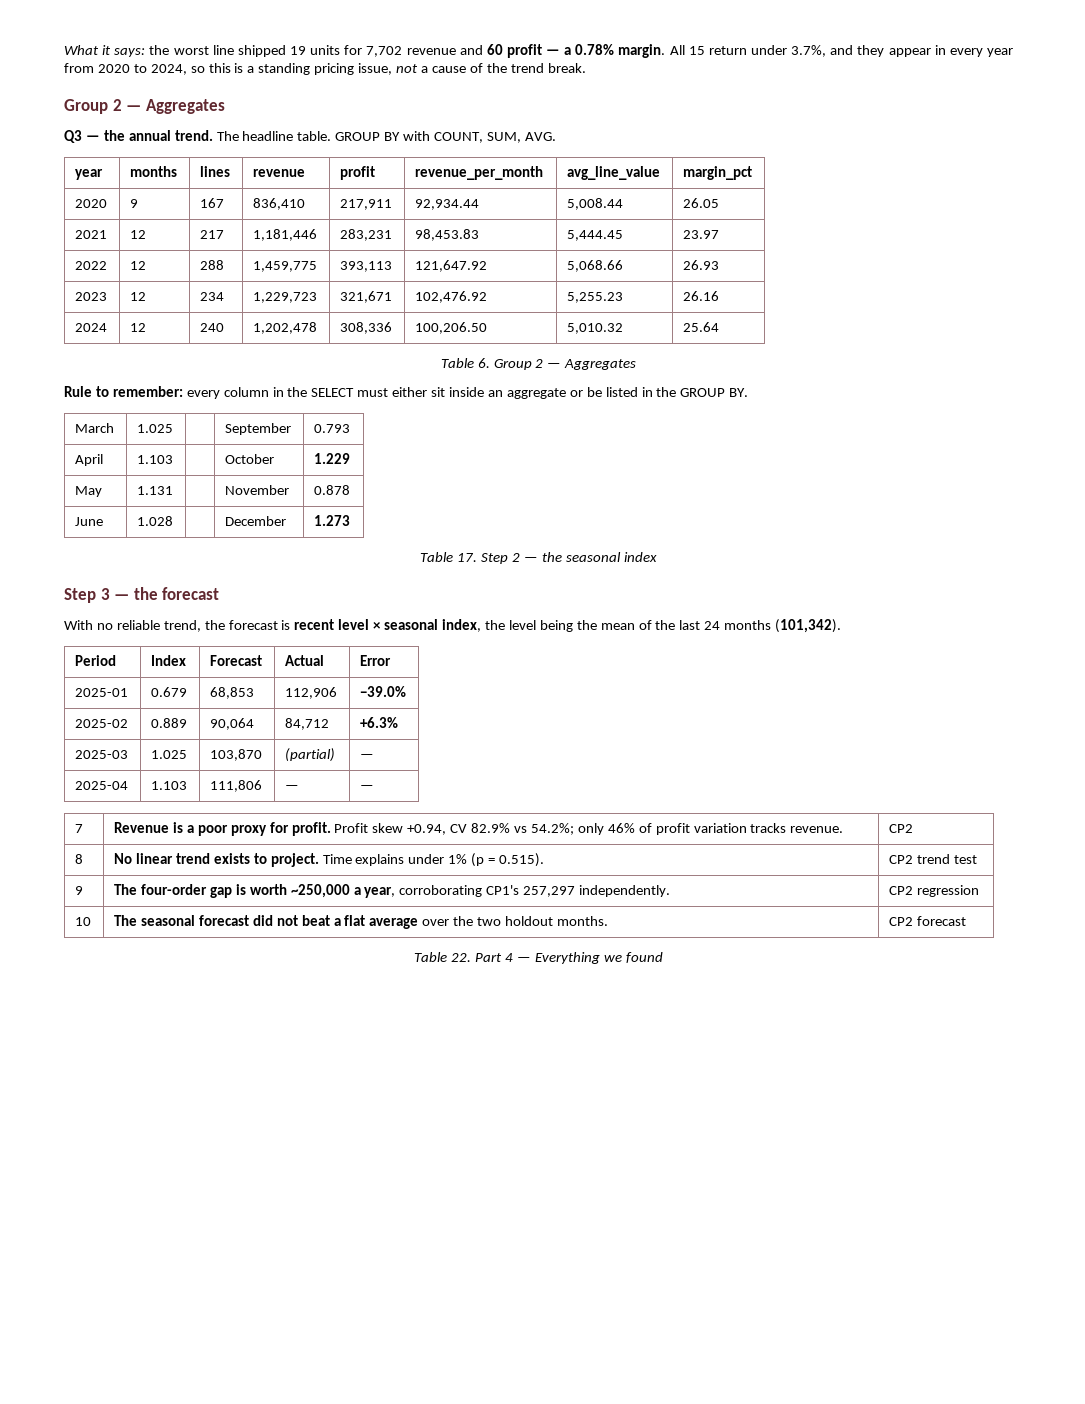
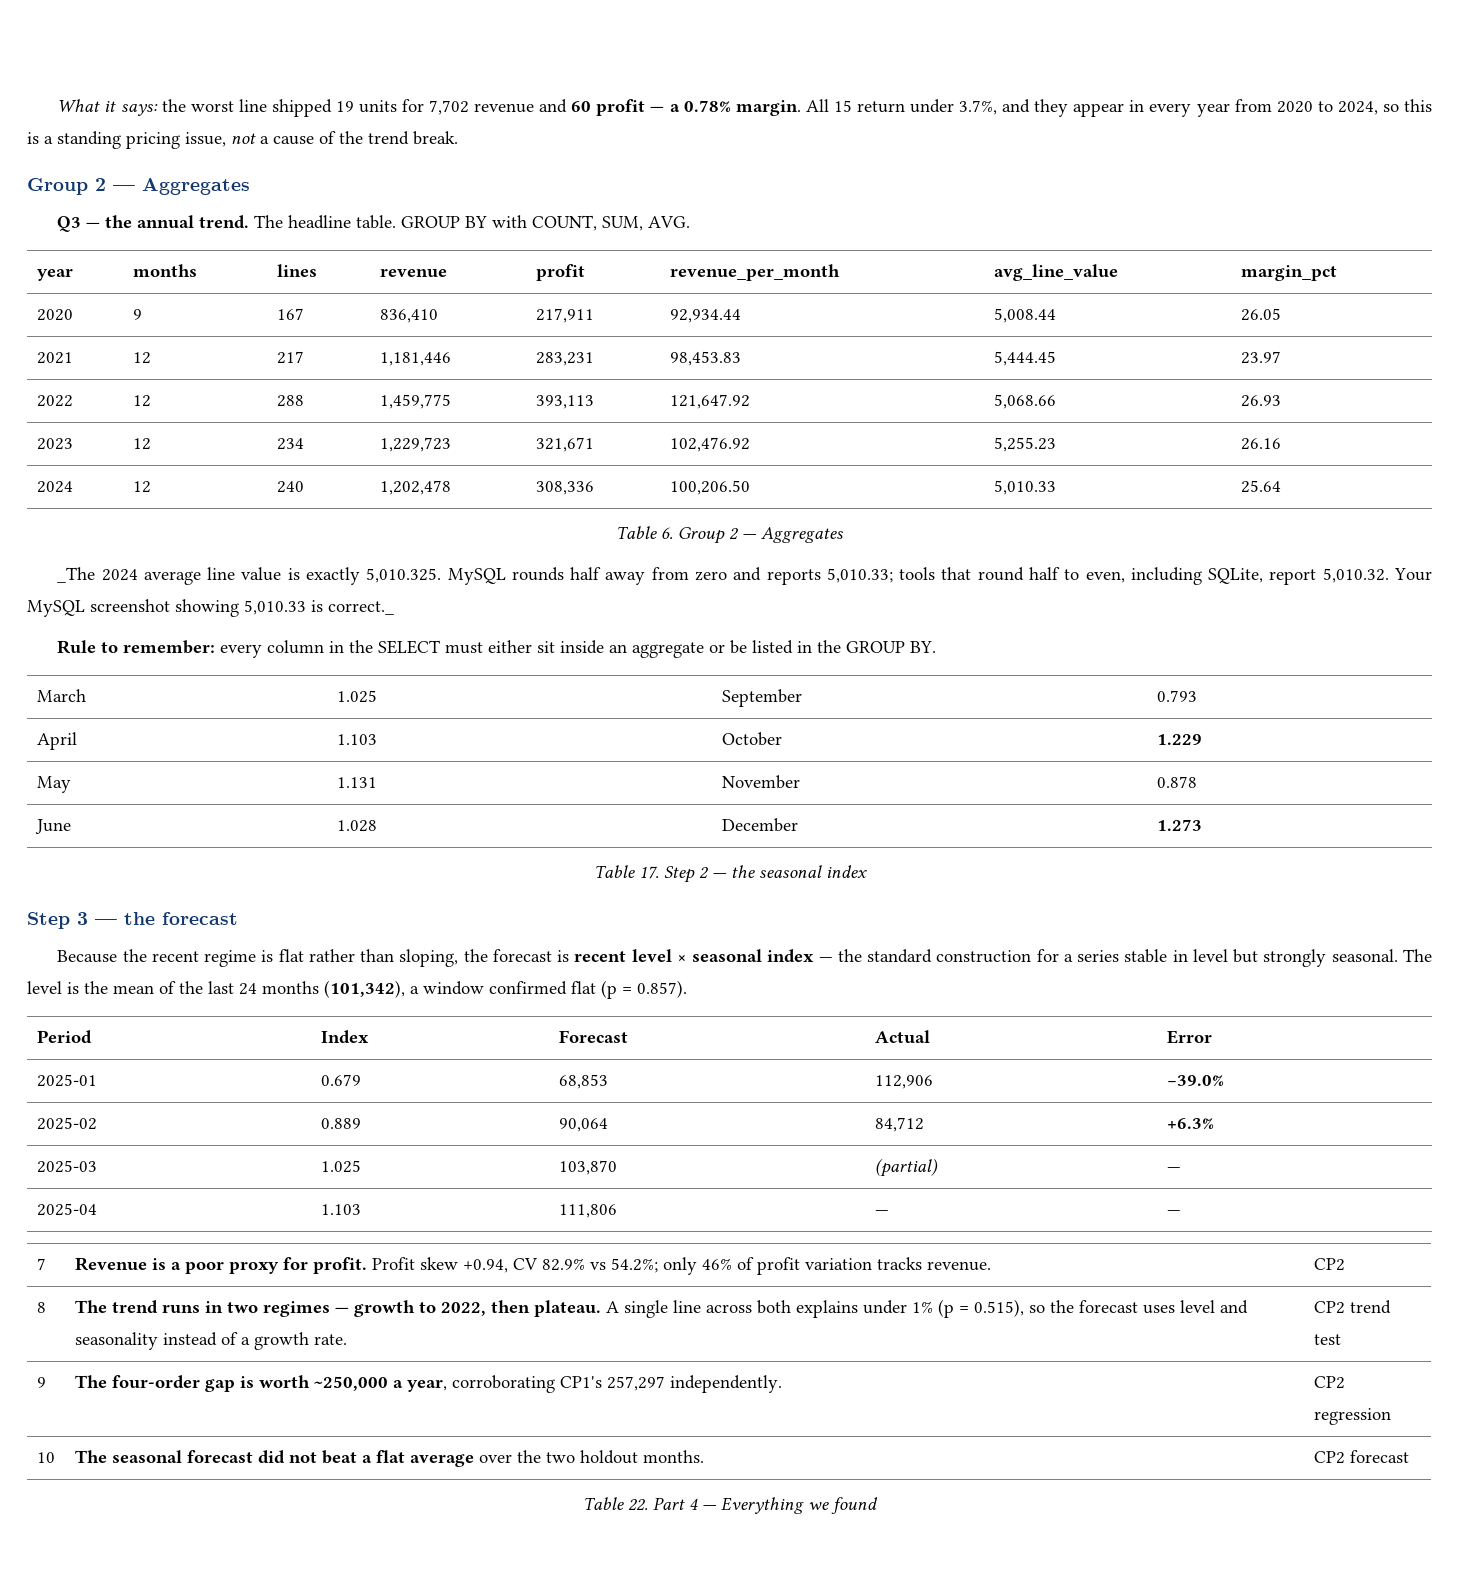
- 2024 | 12 | 240 | 1,202,478 | 308,336 | 100,206.50 | 5,010.32 | 25.64
+ 2024 | 12 | 240 | 1,202,478 | 308,336 | 100,206.50 | 5,010.33 | 25.64
+ _The 2024 average line value is exactly 5,010.325. MySQL rounds half away from zero and reports 5,010.33; tools that round half to even, including SQLite, report 5,010.32. Your MySQL screenshot showing 5,010.33 is correct._
- With no reliable trend, the forecast is recent level × seasonal index, the level being the mean of the last 24 months (101,342).
+ Because the recent regime is flat rather than sloping, the forecast is recent level × seasonal index — the standard construction for a series stable in level but strongly seasonal. The level is the mean of the last 24 months (101,342), a window confirmed flat (p = 0.857).
- 8 | No linear trend exists to project. Time explains under 1% (p = 0.515). | CP2 trend test
+ 8 | The trend runs in two regimes — growth to 2022, then plateau. A single line across both explains under 1% (p = 0.515), so the forecast uses level and seasonality instead of a growth rate. | CP2 trend test

